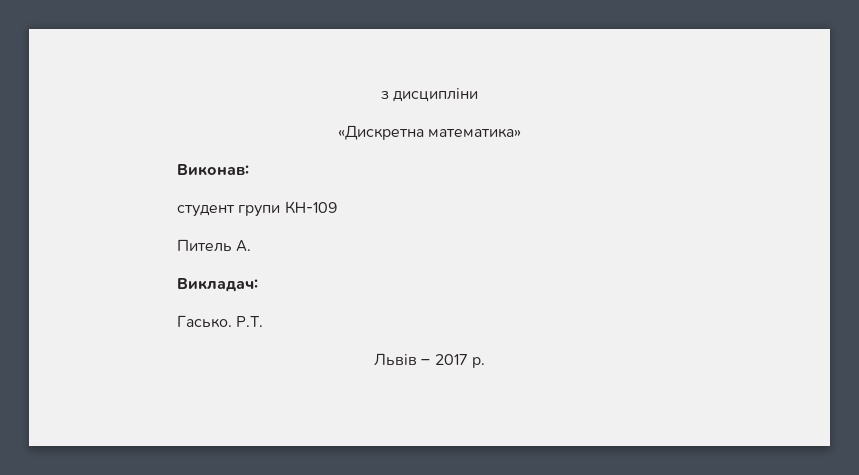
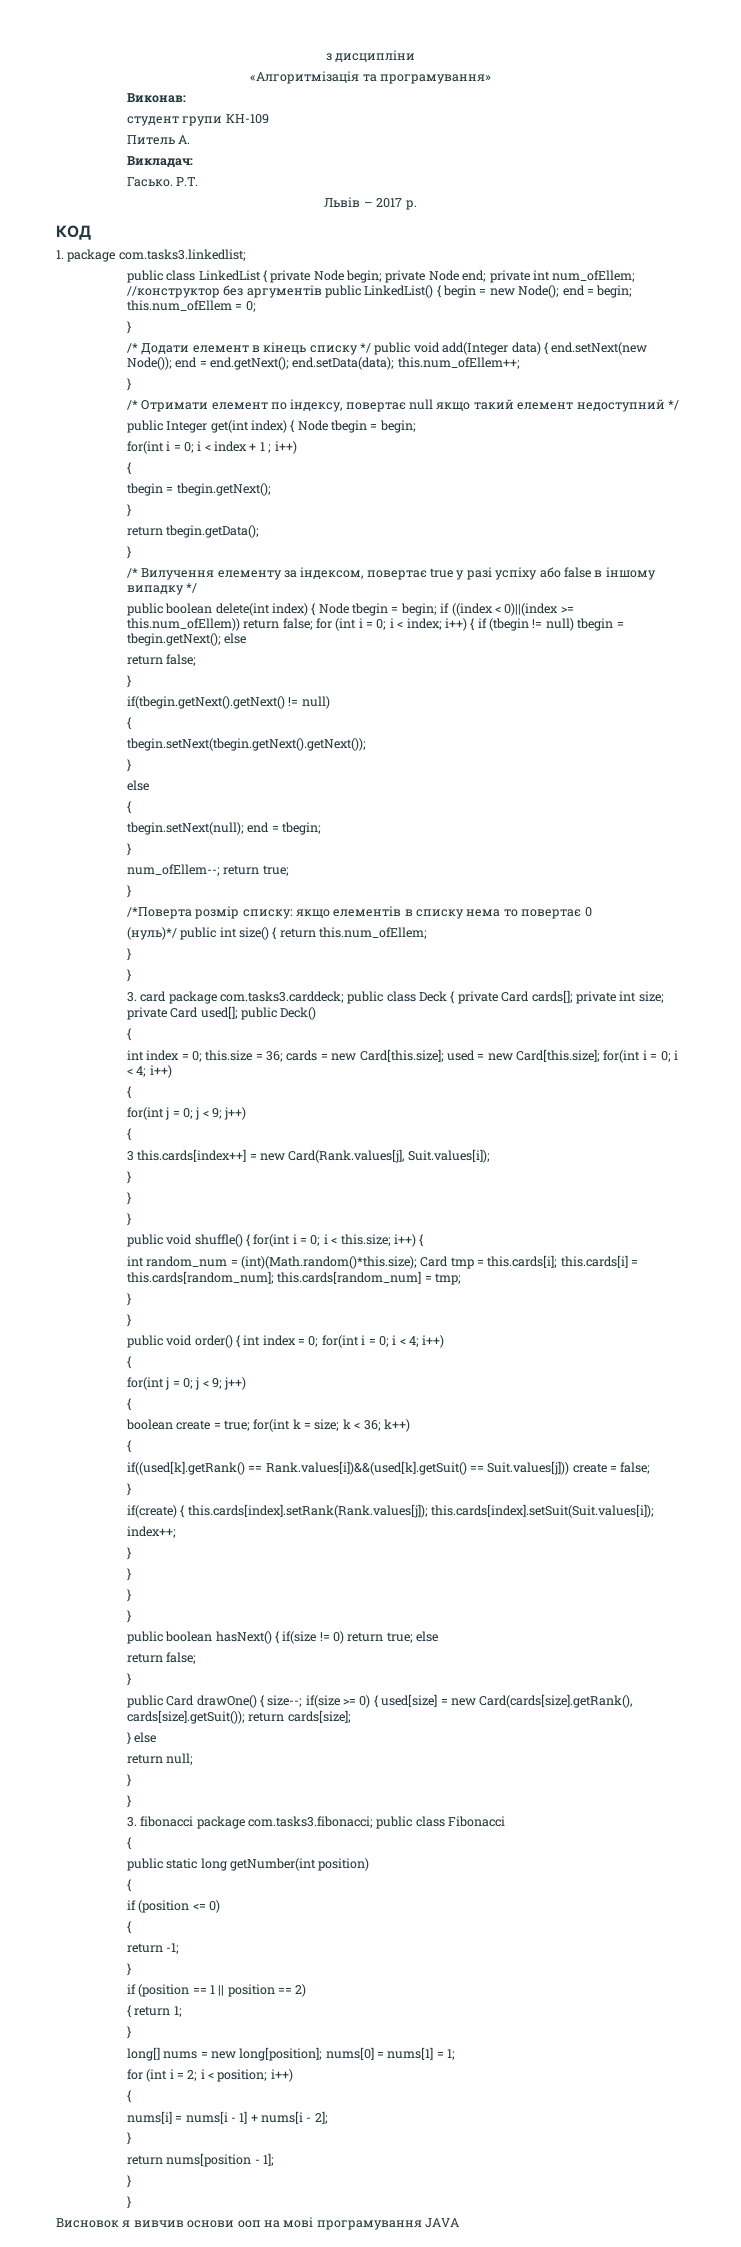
- «Дискретна математика»
+ «Алгоритмізація та програмування»
+ КОД
+ 1. package com.tasks3.linkedlist;
+ public class LinkedList { private Node begin; private Node end; private int num_ofEllem; //конструктор без аргументів public LinkedList() { begin = new Node(); end = begin; this.num_ofEllem = 0;
+ }
+ /* Додати елемент в кінець списку */ public void add(Integer data) { end.setNext(new Node()); end = end.getNext(); end.setData(data); this.num_ofEllem++;
+ }
+ /* Отримати елемент по індексу, повертає null якщо такий елемент недоступний */
+ public Integer get(int index) { Node tbegin = begin;
+ for(int i = 0; i < index + 1 ; i++)
+ {
+ tbegin = tbegin.getNext();
+ }
+ return tbegin.getData();
+ }
+ /* Вилучення елементу за індексом, повертає true у разі успіху або false в іншому випадку */
+ public boolean delete(int index) { Node tbegin = begin; if ((index < 0)||(index >= this.num_ofEllem)) return false; for (int i = 0; i < index; i++) { if (tbegin != null) tbegin = tbegin.getNext(); else
+ return false;
+ }
+ if(tbegin.getNext().getNext() != null)
+ {
+ tbegin.setNext(tbegin.getNext().getNext());
+ }
+ else
+ {
+ tbegin.setNext(null); end = tbegin;
+ }
+ num_ofEllem--; return true;
+ }
+ /*Поверта розмір списку: якщо елементів в списку нема то повертає 0
+ (нуль)*/ public int size() { return this.num_ofEllem;
+ }
+ }
+ 3. card package com.tasks3.carddeck; public class Deck { private Card cards[]; private int size; private Card used[]; public Deck()
+ {
+ int index = 0; this.size = 36; cards = new Card[this.size]; used = new Card[this.size]; for(int i = 0; i < 4; i++)
+ {
+ for(int j = 0; j < 9; j++)
+ {
+ 3 this.cards[index++] = new Card(Rank.values[j], Suit.values[i]);
+ }
+ }
+ }
+ public void shuffle() { for(int i = 0; i < this.size; i++) {
+ int random_num = (int)(Math.random()*this.size); Card tmp = this.cards[i]; this.cards[i] = this.cards[random_num]; this.cards[random_num] = tmp;
+ }
+ }
+ public void order() { int index = 0; for(int i = 0; i < 4; i++)
+ {
+ for(int j = 0; j < 9; j++)
+ {
+ boolean create = true; for(int k = size; k < 36; k++)
+ {
+ if((used[k].getRank() == Rank.values[i])&&(used[k].getSuit() == Suit.values[j])) create = false;
+ }
+ if(create) { this.cards[index].setRank(Rank.values[j]); this.cards[index].setSuit(Suit.values[i]);
+ index++;
+ }
+ }
+ }
+ }
+ public boolean hasNext() { if(size != 0) return true; else
+ return false;
+ }
+ public Card drawOne() { size--; if(size >= 0) { used[size] = new Card(cards[size].getRank(), cards[size].getSuit()); return cards[size];
+ } else
+ return null;
+ }
+ }
+ 3. fibonacci package com.tasks3.fibonacci; public class Fibonacci
+ {
+ public static long getNumber(int position)
+ {
+ if (position <= 0)
+ {
+ return -1;
+ }
+ if (position == 1 || position == 2)
+ { return 1;
+ }
+ long[] nums = new long[position]; nums[0] = nums[1] = 1;
+ for (int i = 2; i < position; i++)
+ {
+ nums[i] = nums[i - 1] + nums[i - 2];
+ }
+ return nums[position - 1];
+ }
+ }
+ Висновок я вивчив основи ооп на мові програмування JAVA

